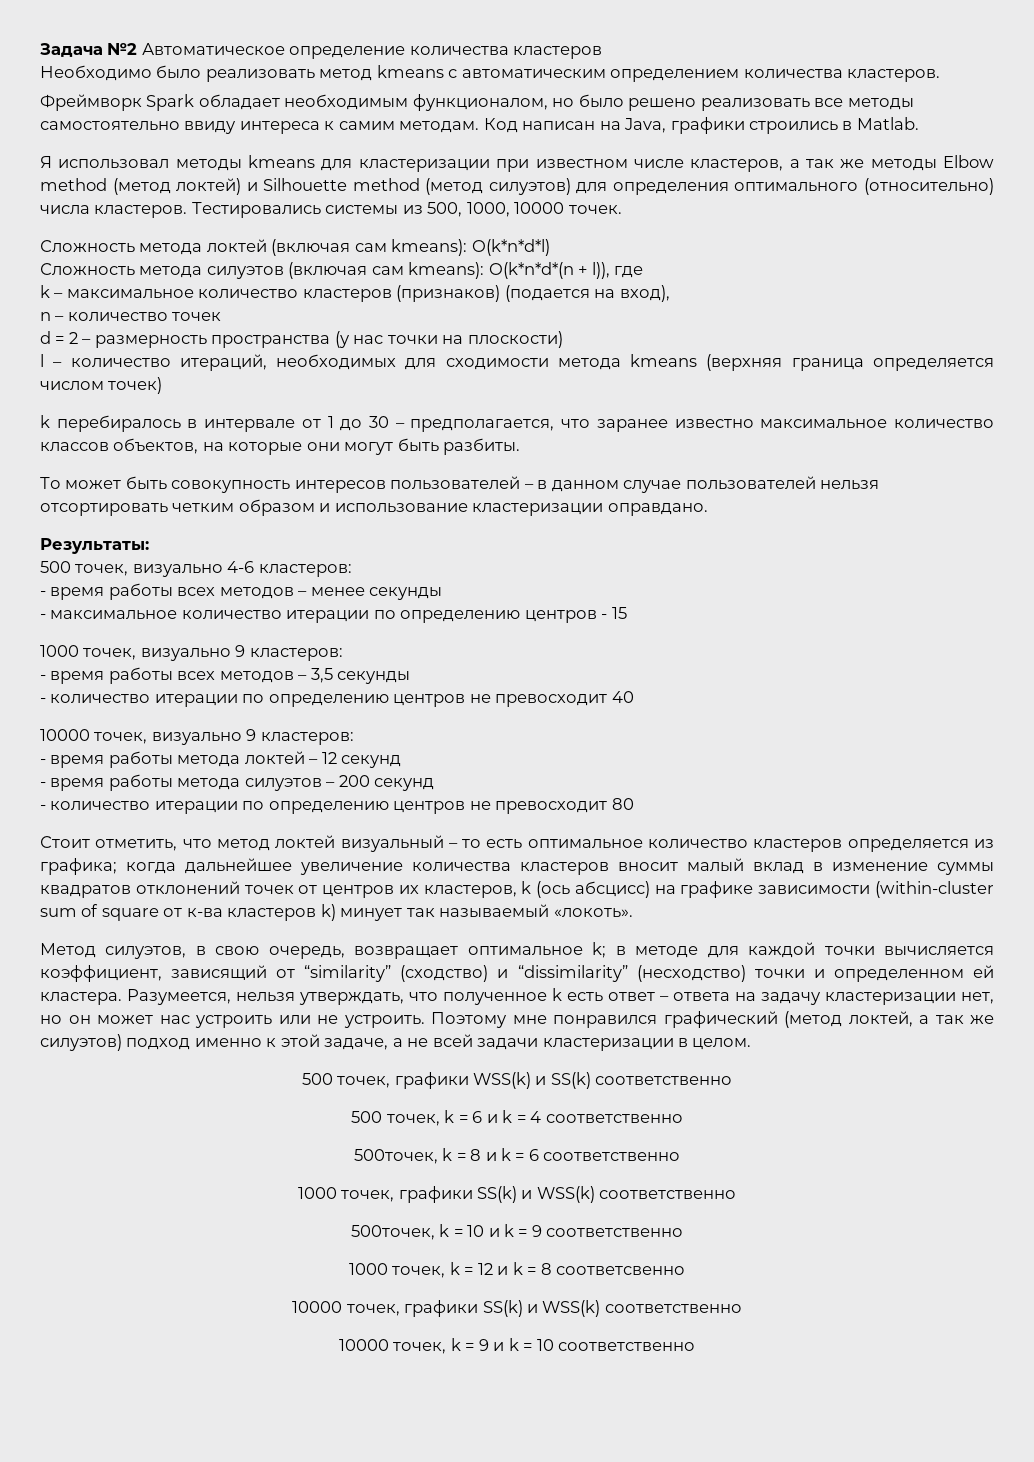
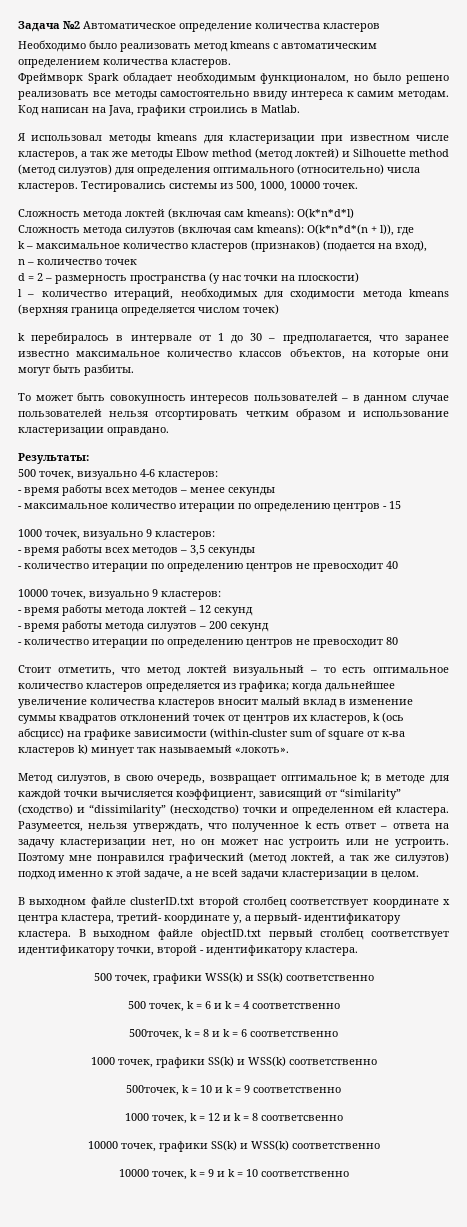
+ В выходном файле clusterID.txt второй столбец соответствует координате х центра кластера, третий- координате у, а первый- идентификатору кластера. В выходном файле objectID.txt первый столбец соответствует идентификатору точки, второй - идентификатору кластера.

